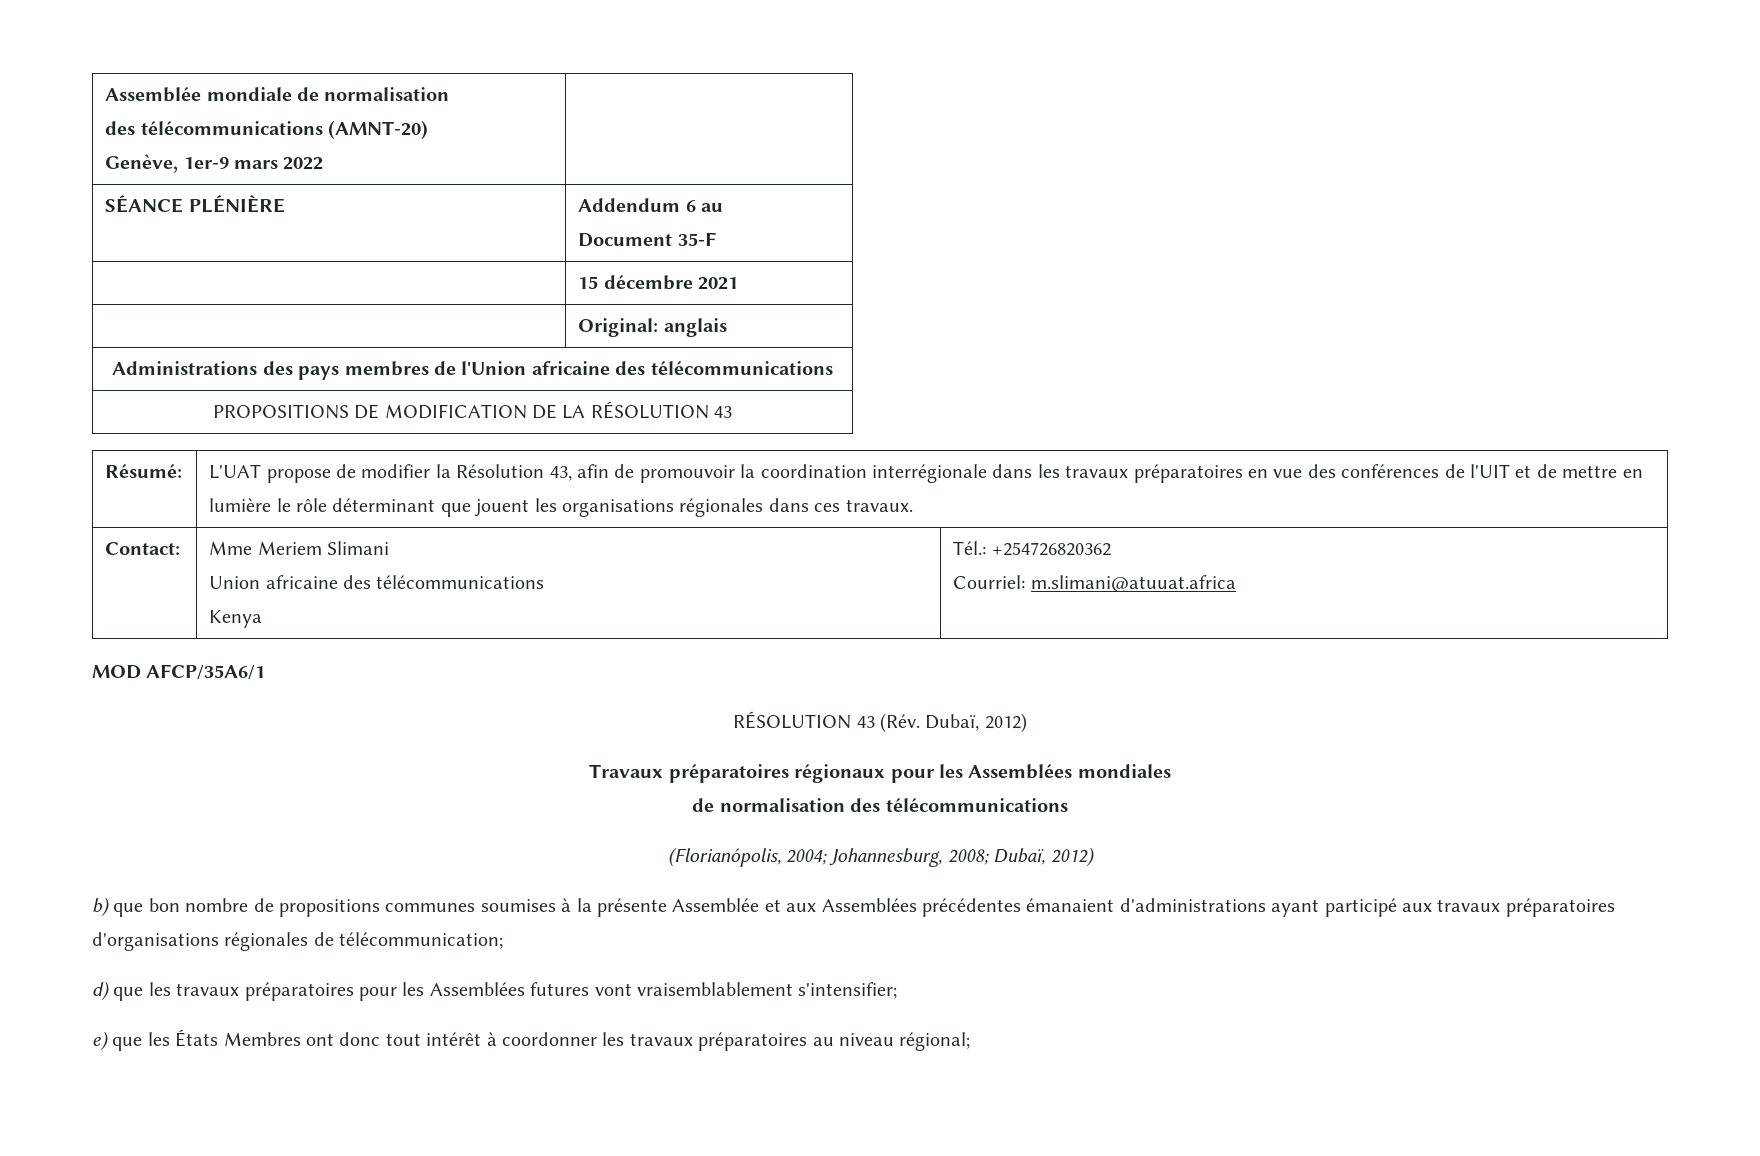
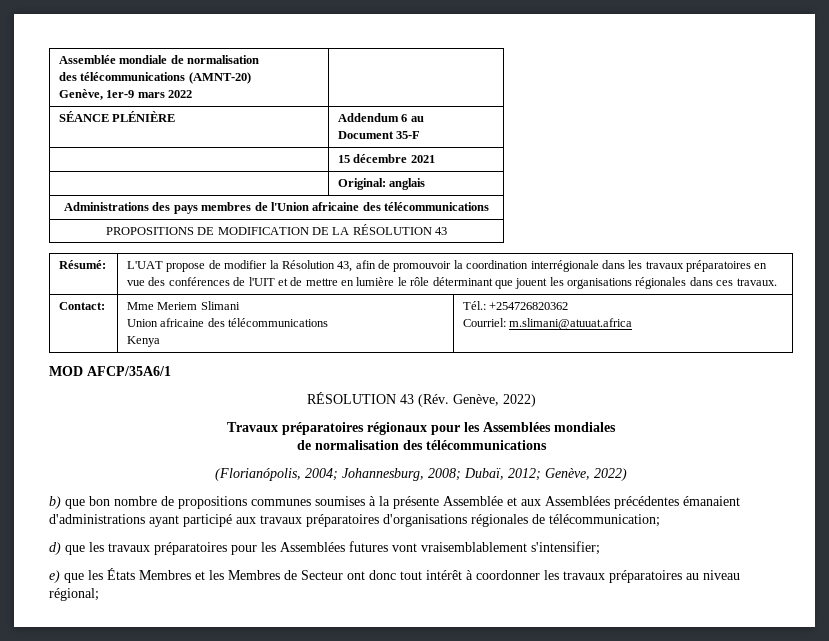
- RÉSOLUTION 43 (Rév. Dubaï, 2012)
+ RÉSOLUTION 43 (Rév. Genève, 2022)
- (Florianópolis, 2004; Johannesburg, 2008; Dubaï, 2012)
+ (Florianópolis, 2004; Johannesburg, 2008; Dubaï, 2012; Genève, 2022)
- e) que les États Membres ont donc tout intérêt à coordonner les travaux préparatoires au niveau régional;
+ e) que les États Membres et les Membres de Secteur ont donc tout intérêt à coordonner les travaux préparatoires au niveau régional;

